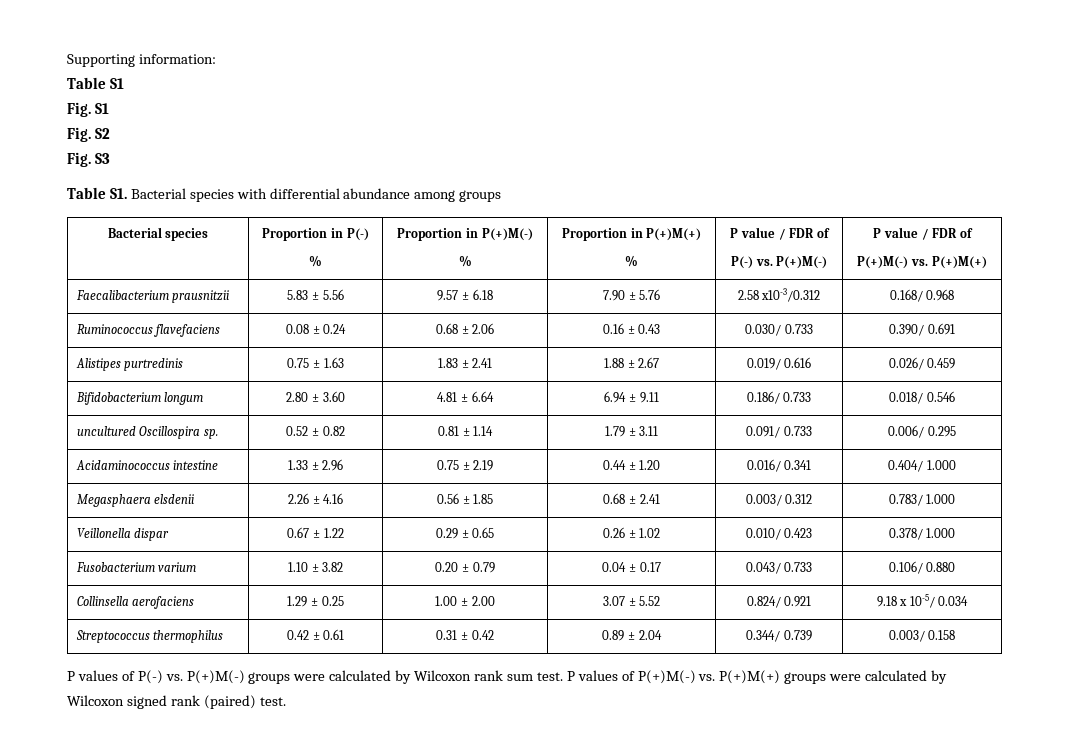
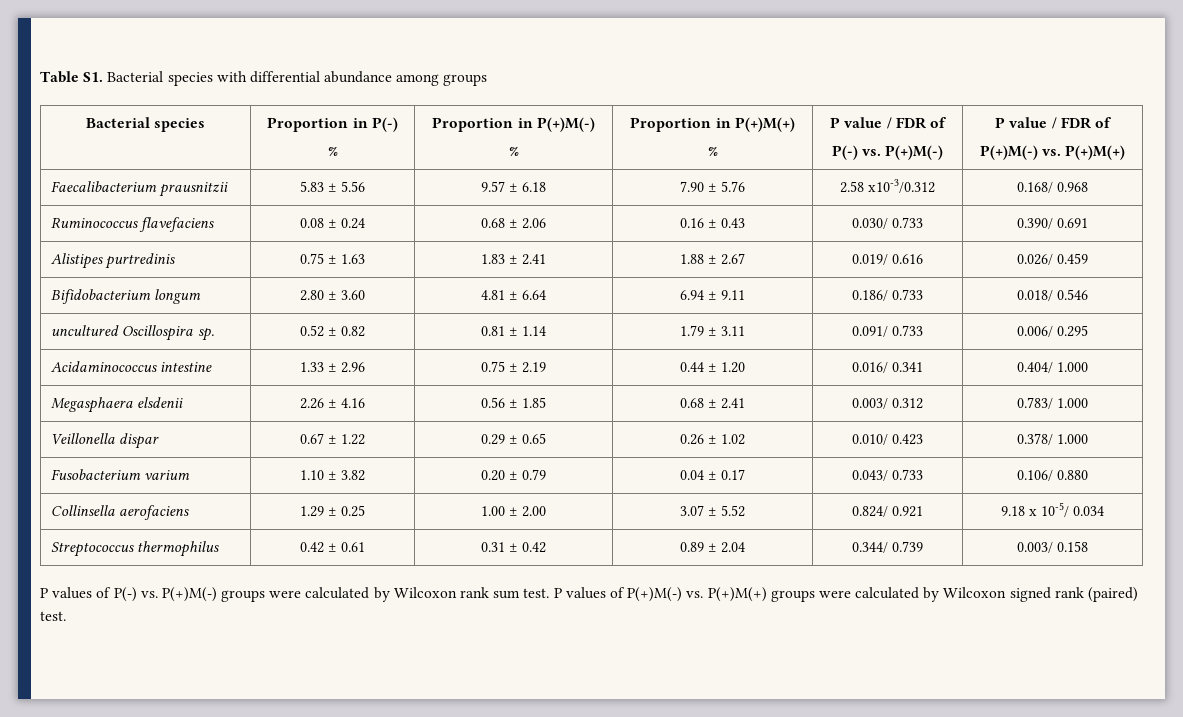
- Supporting information:
- Table S1
- Fig. S1
- Fig. S2
- Fig. S3

